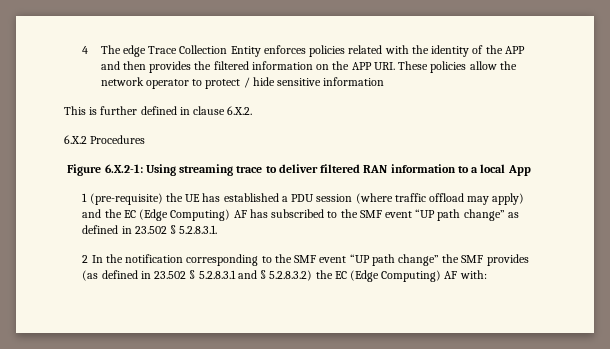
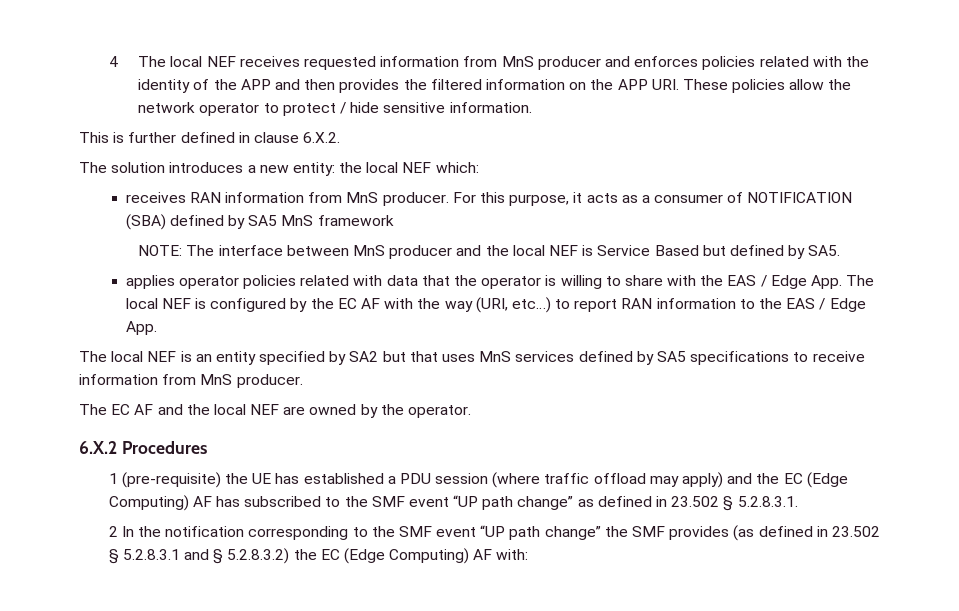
- 4 The edge Trace Collection Entity enforces policies related with the identity of the APP and then provides the filtered information on the APP URI. These policies allow the network operator to protect / hide sensitive information
+ 4 The local NEF receives requested information from MnS producer and enforces policies related with the identity of the APP and then provides the filtered information on the APP URI. These policies allow the network operator to protect / hide sensitive information.
+ The solution introduces a new entity: the local NEF which:
+ receives RAN information from MnS producer. For this purpose, it acts as a consumer of NOTIFICATION (SBA) defined by SA5 MnS framework
+ NOTE: The interface between MnS producer and the local NEF is Service Based but defined by SA5.
+ applies operator policies related with data that the operator is willing to share with the EAS / Edge App. The local NEF is configured by the EC AF with the way (URI, etc…) to report RAN information to the EAS / Edge App.
+ The local NEF is an entity specified by SA2 but that uses MnS services defined by SA5 specifications to receive information from MnS producer.
+ The EC AF and the local NEF are owned by the operator.
  6.X.2 Procedures
- Figure 6.X.2-1: Using streaming trace to deliver filtered RAN information to a local App

